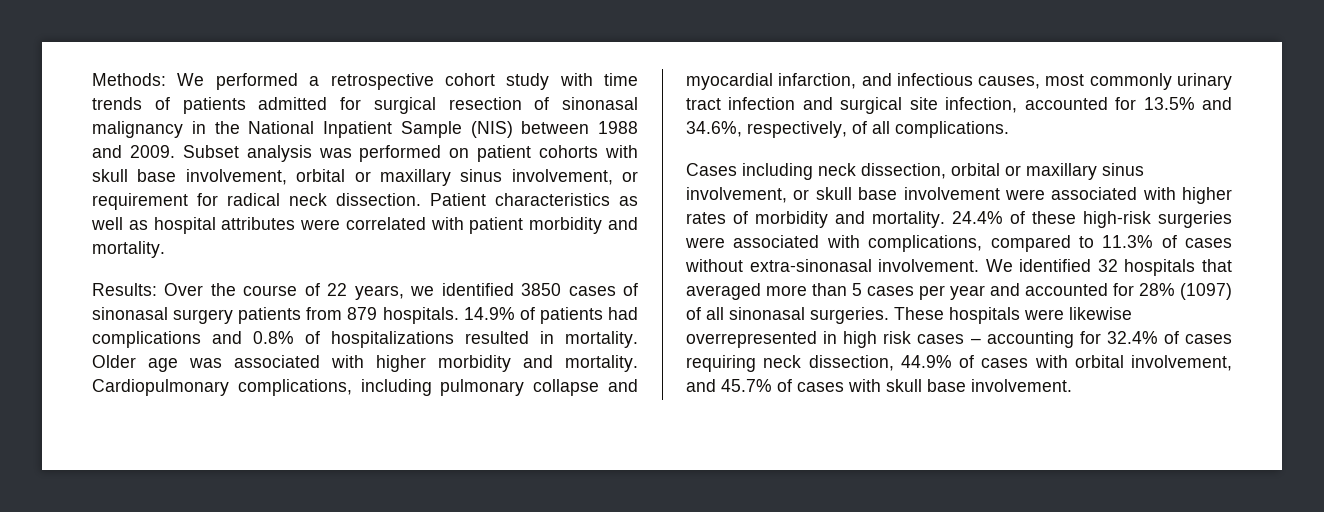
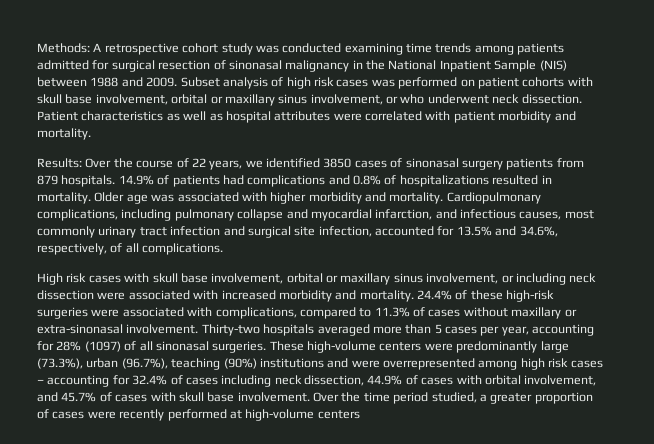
- Methods: We performed a retrospective cohort study with time trends of patients admitted for surgical resection of sinonasal malignancy in the National Inpatient Sample (NIS) between 1988 and 2009.
+ Methods: A retrospective cohort study was conducted examining time trends among patients admitted for surgical resection of sinonasal malignancy in the National Inpatient Sample (NIS) between 1988 and 2009.
- Subset analysis was performed on patient cohorts with skull base involvement, orbital or maxillary sinus involvement, or requirement for radical neck dissection.
+ Subset analysis of high risk cases was performed on patient cohorts with skull base involvement, orbital or maxillary sinus involvement, or who underwent neck dissection.
- Cases including neck dissection, orbital or maxillary sinus involvement, or skull base involvement were associated with higher rates of morbidity and mortality.
+ High risk cases with skull base involvement, orbital or maxillary sinus involvement, or including neck dissection were associated with increased morbidity and mortality.
- 24.4% of these high-risk surgeries were associated with complications, compared to 11.3% of cases without extra-sinonasal involvement. We identified 32 hospitals that averaged more than 5 cases per year and accounted for 28% (1097) of all sinonasal surgeries.
+ 24.4% of these high-risk surgeries were associated with complications, compared to 11.3% of cases without maxillary or extra-sinonasal involvement. Thirty-two hospitals averaged more than 5 cases per year, accounting for 28% (1097) of all sinonasal surgeries.
- These hospitals were likewise overrepresented in high risk cases – accounting for 32.4% of cases requiring neck dissection, 44.9% of cases with orbital involvement, and 45.7% of cases with skull base involvement.
+ These high-volume centers were predominantly large (73.3%), urban (96.7%), teaching (90%) institutions and were overrepresented among high risk cases – accounting for 32.4% of cases including neck dissection, 44.9% of cases with orbital involvement, and 45.7% of cases with skull base involvement.
+ Over the time period studied, a greater proportion of cases were recently performed at high-volume centers

